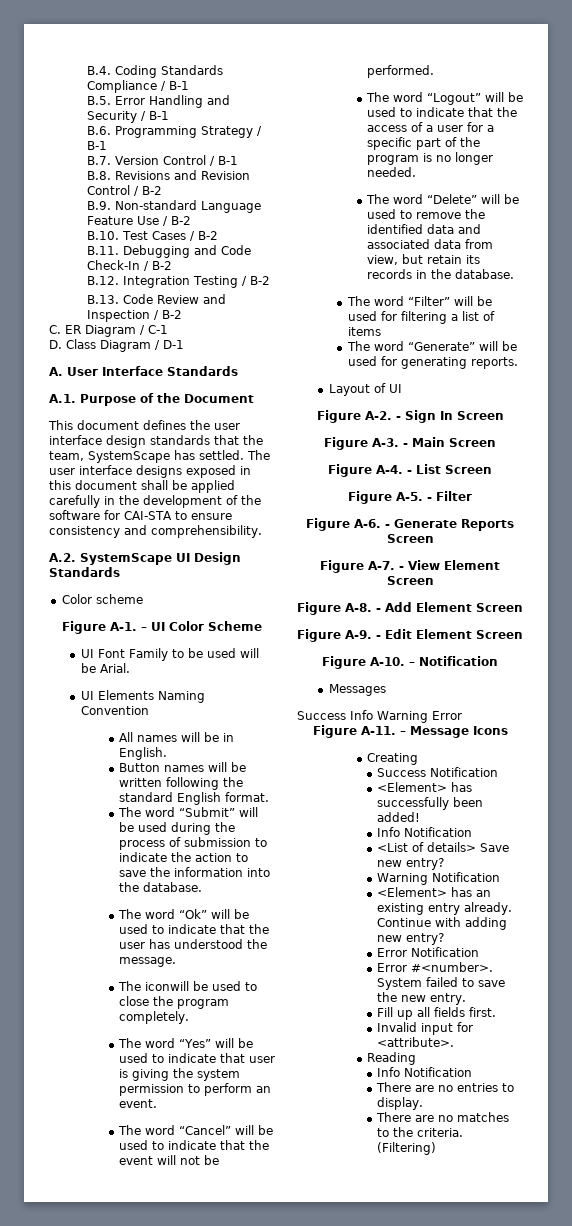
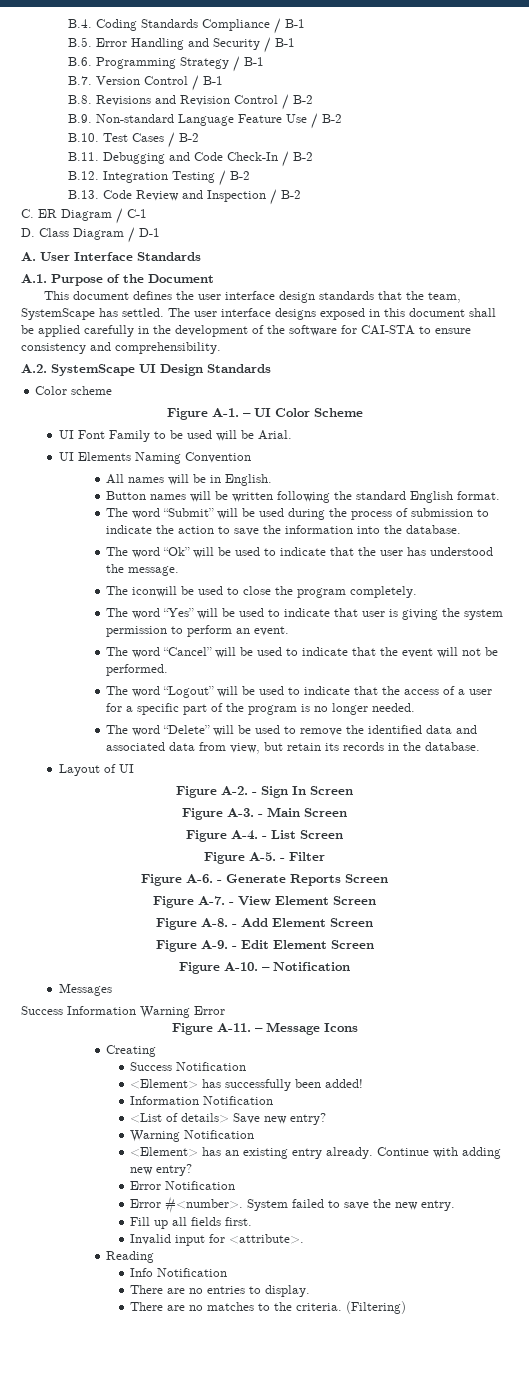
- The word “Filter” will be used for filtering a list of items
- The word “Generate” will be used for generating reports.
- Success Info Warning Error
+ Success Information Warning Error
  <Element> has successfully been added!
- Info Notification
+ Information Notification

